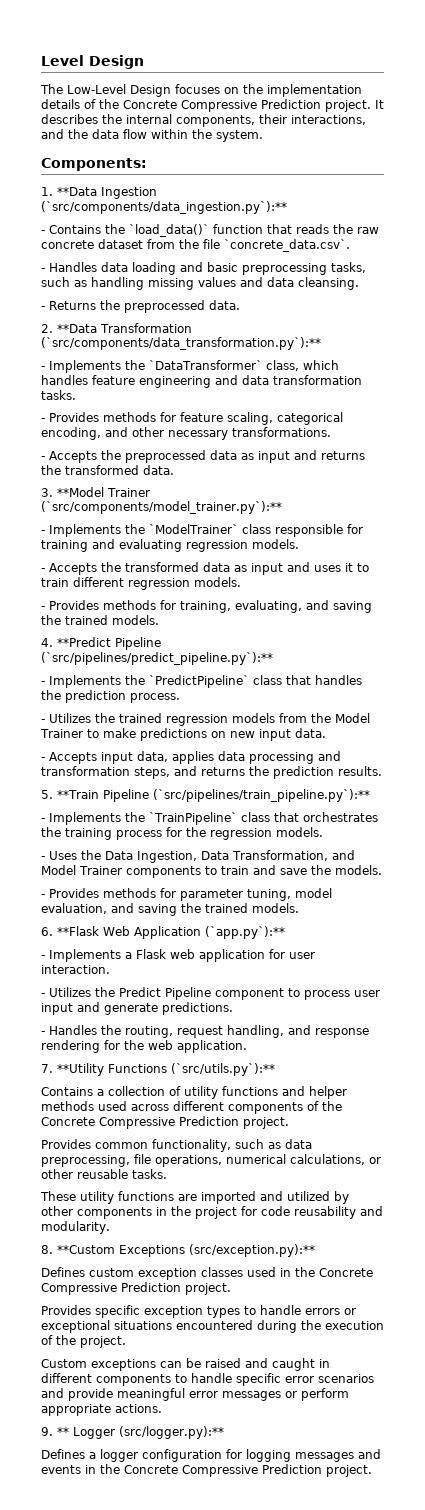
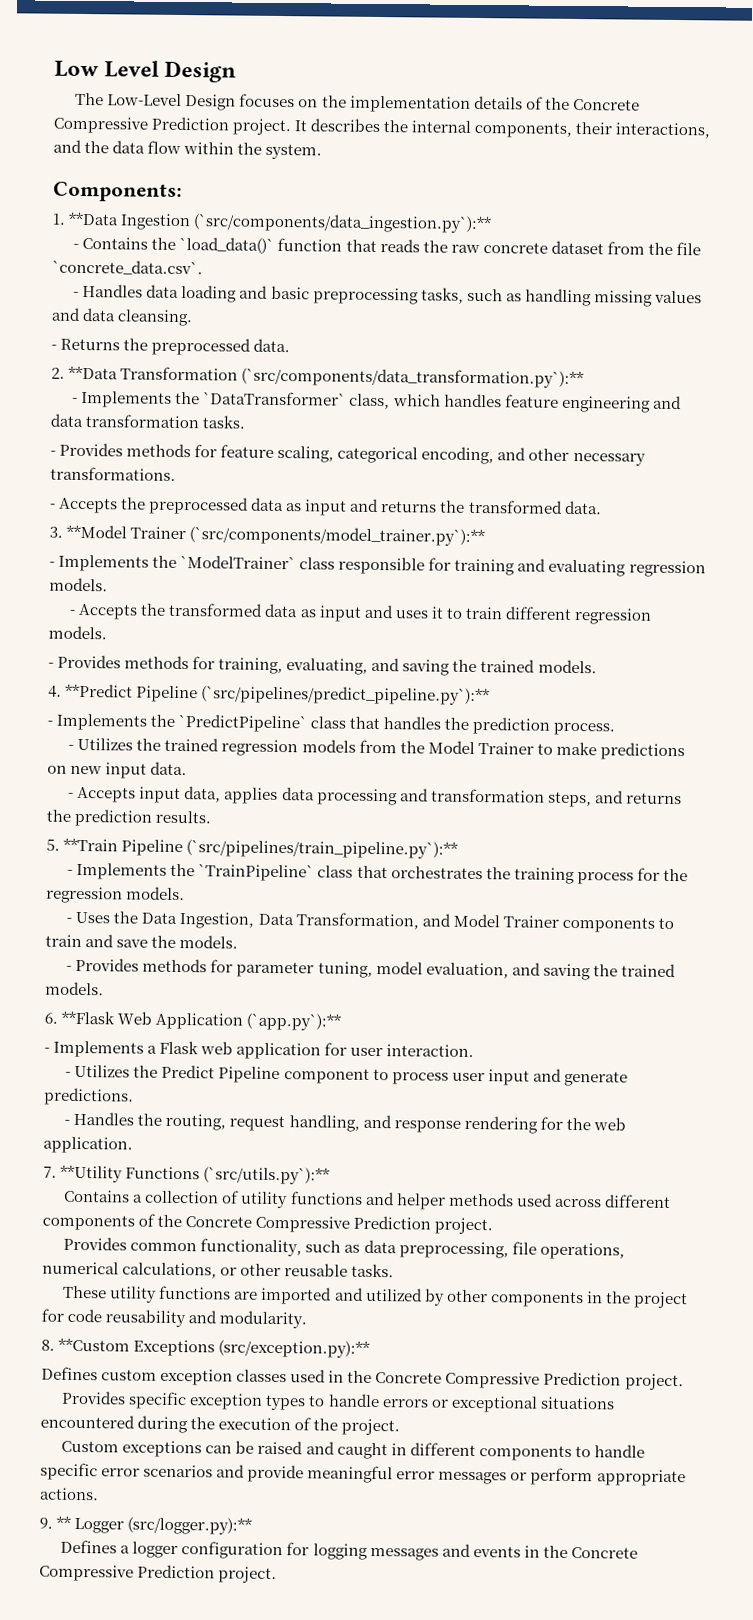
- Level Design
+ Low Level Design

